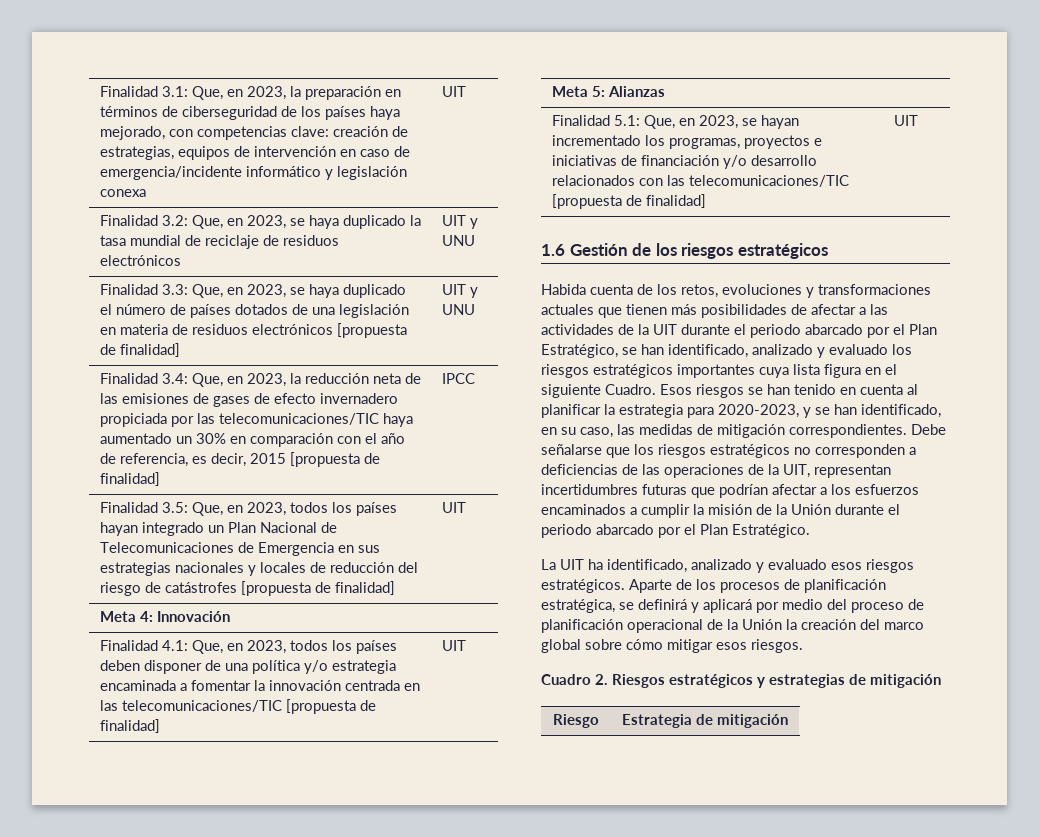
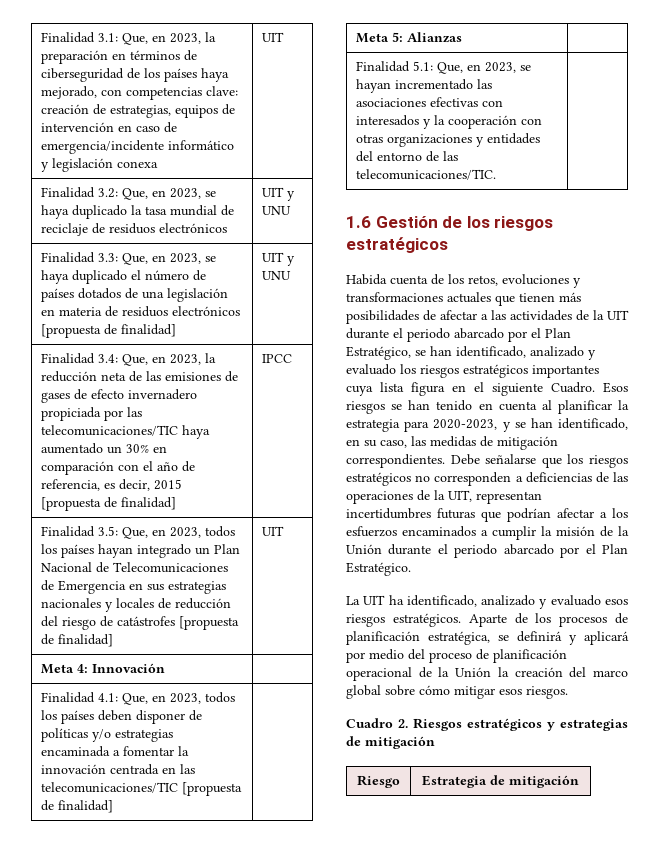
- Finalidad 4.1: Que, en 2023, todos los países deben disponer de una política y/o estrategia encaminada a fomentar la innovación centrada en las telecomunicaciones/TIC [propuesta de finalidad] | UIT
+ Finalidad 4.1: Que, en 2023, todos los países deben disponer de políticas y/o estrategias encaminada a fomentar la innovación centrada en las telecomunicaciones/TIC [propuesta de finalidad] |
- Finalidad 5.1: Que, en 2023, se hayan incrementado los programas, proyectos e iniciativas de financiación y/o desarrollo relacionados con las telecomunicaciones/TIC [propuesta de finalidad] | UIT
+ Finalidad 5.1: Que, en 2023, se hayan incrementado las asociaciones efectivas con interesados y la cooperación con otras organizaciones y entidades del entorno de las telecomunicaciones/TIC. |

